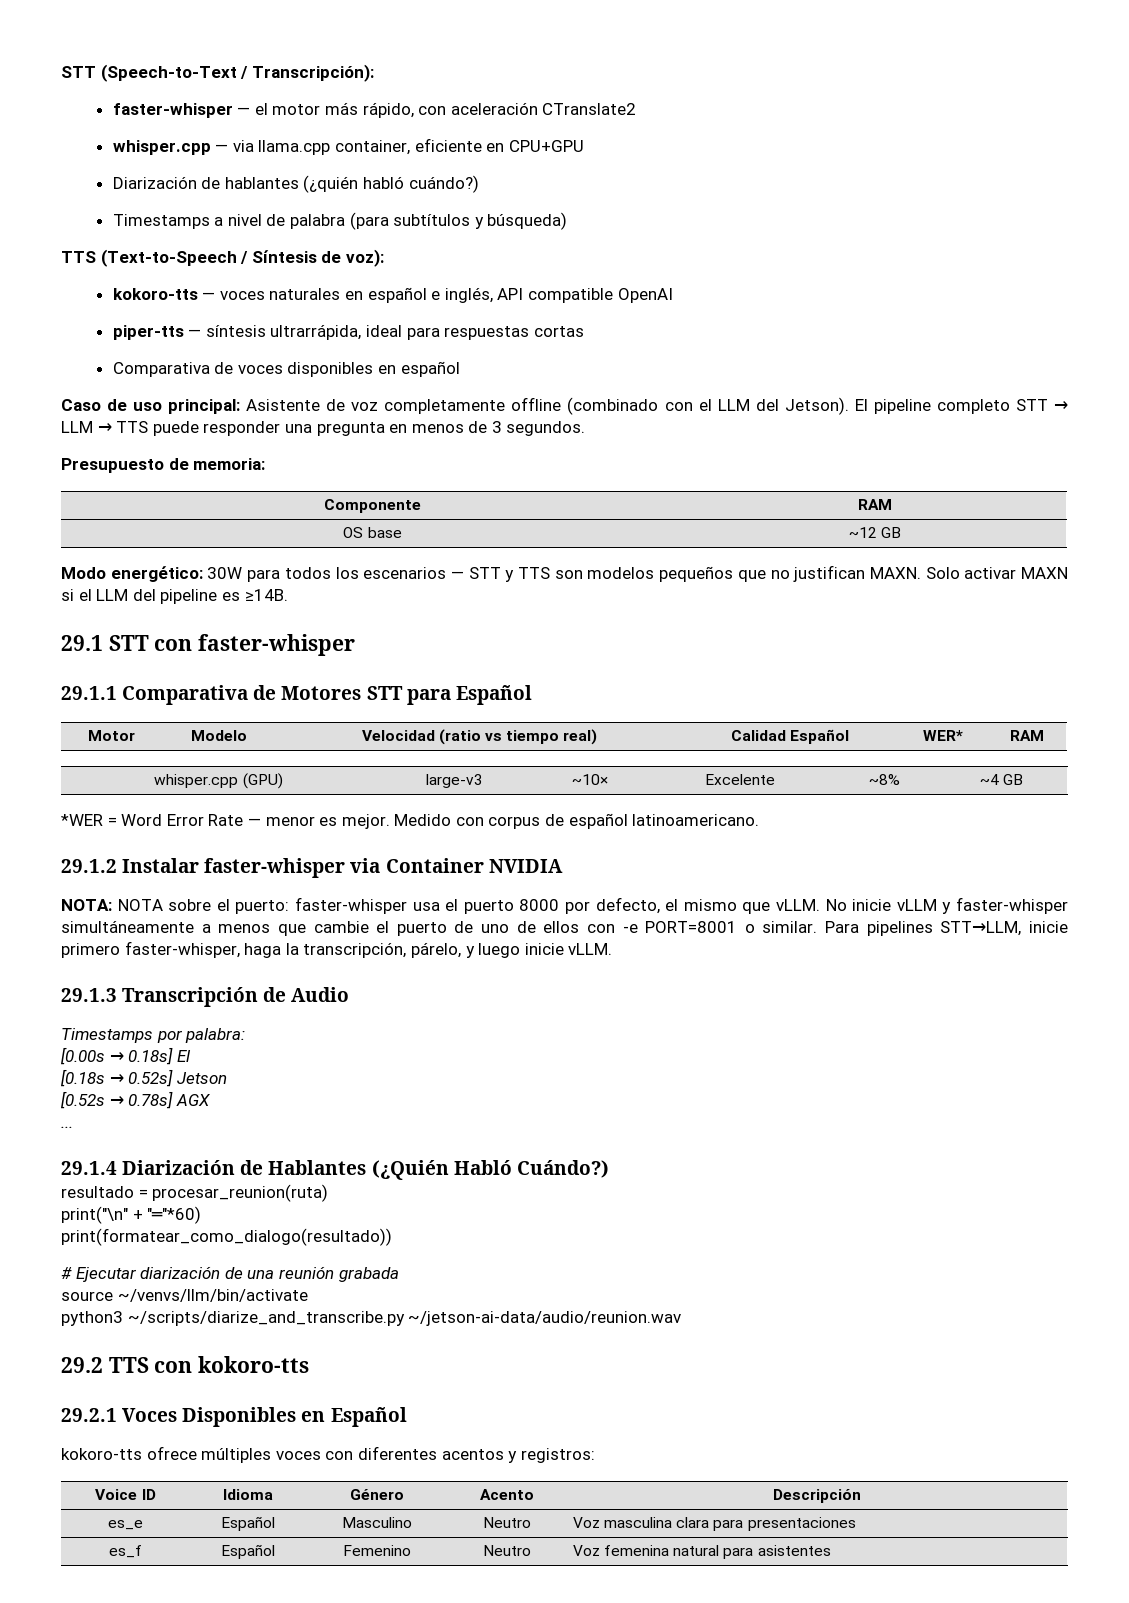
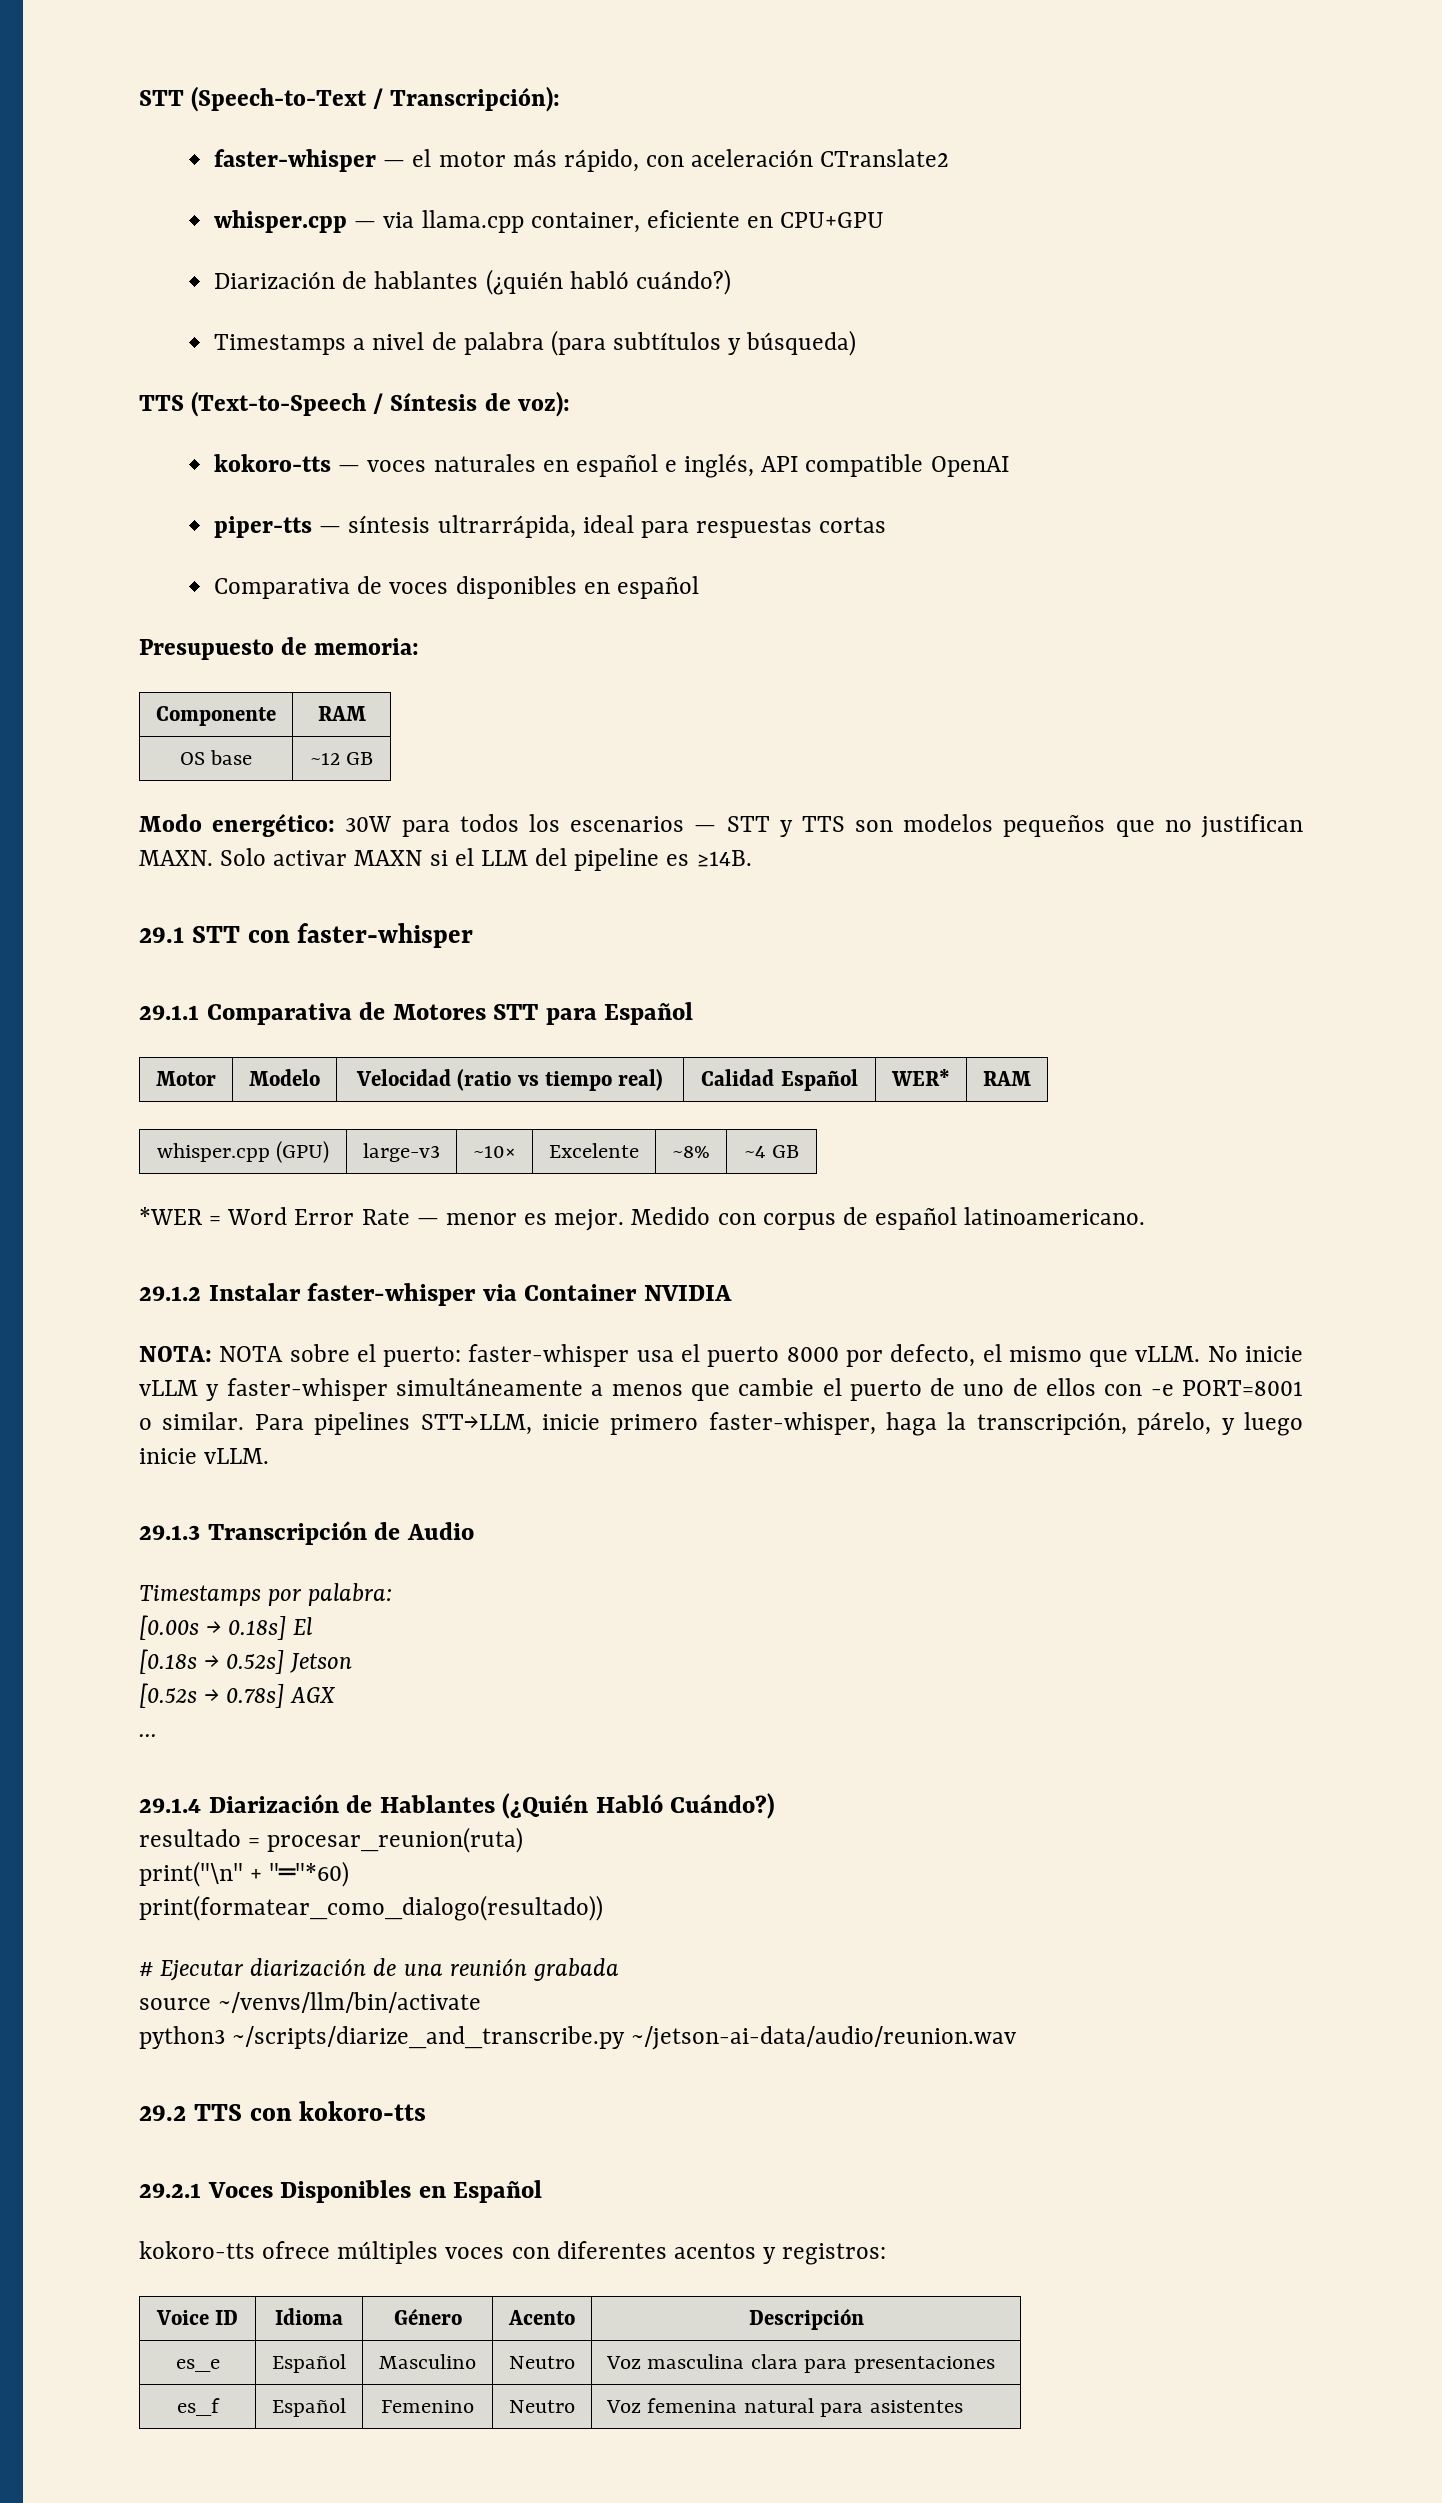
- Caso de uso principal: Asistente de voz completamente offline (combinado con el LLM del Jetson). El pipeline completo STT → LLM → TTS puede responder una pregunta en menos de 3 segundos.

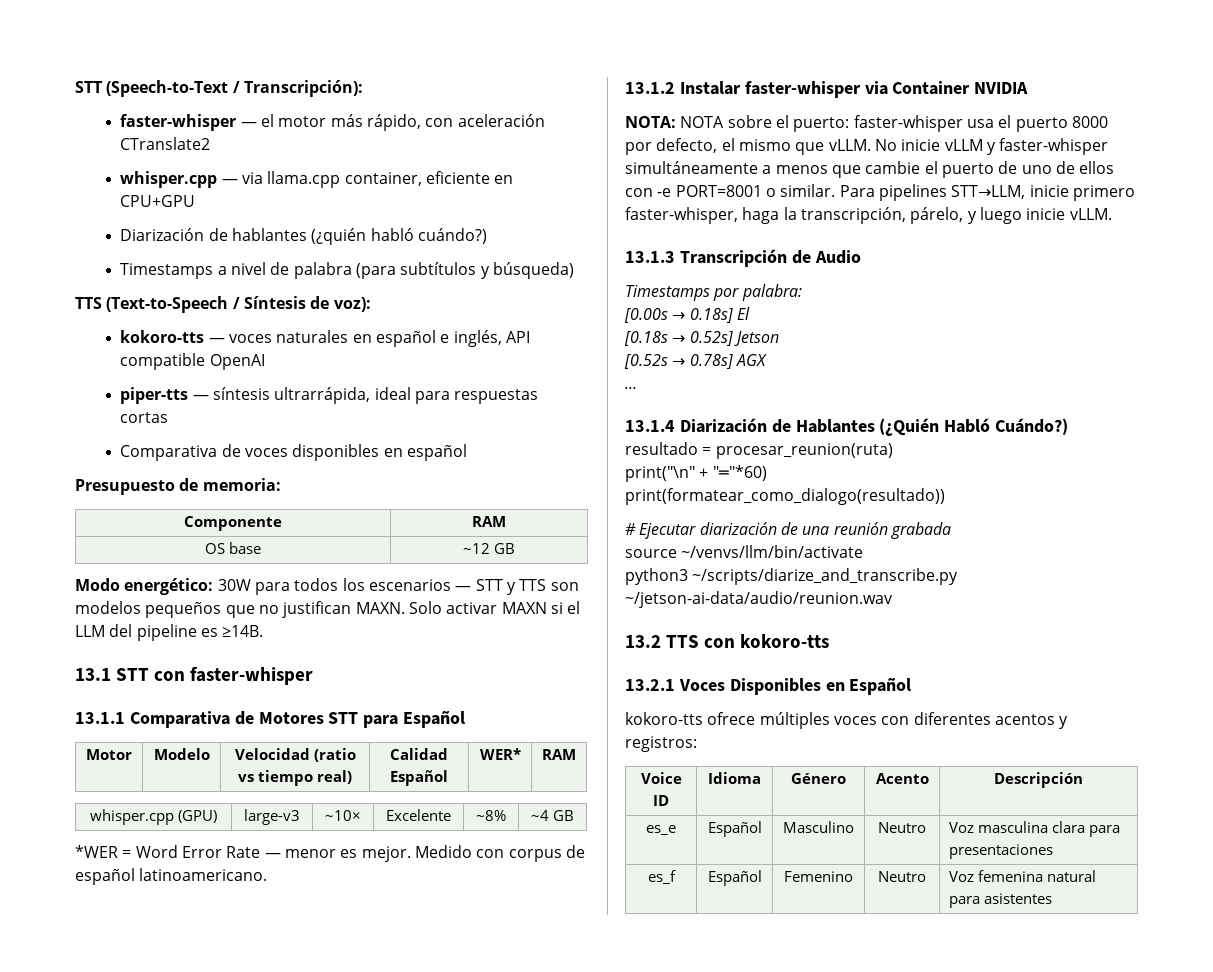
- 29.1 STT con faster-whisper
+ 13.1 STT con faster-whisper
- 29.1.1 Comparativa de Motores STT para Español
+ 13.1.1 Comparativa de Motores STT para Español
- 29.1.2 Instalar faster-whisper via Container NVIDIA
+ 13.1.2 Instalar faster-whisper via Container NVIDIA
- 29.1.3 Transcripción de Audio
+ 13.1.3 Transcripción de Audio
- 29.1.4 Diarización de Hablantes (¿Quién Habló Cuándo?)
+ 13.1.4 Diarización de Hablantes (¿Quién Habló Cuándo?)
- 29.2 TTS con kokoro-tts
+ 13.2 TTS con kokoro-tts
- 29.2.1 Voces Disponibles en Español
+ 13.2.1 Voces Disponibles en Español

